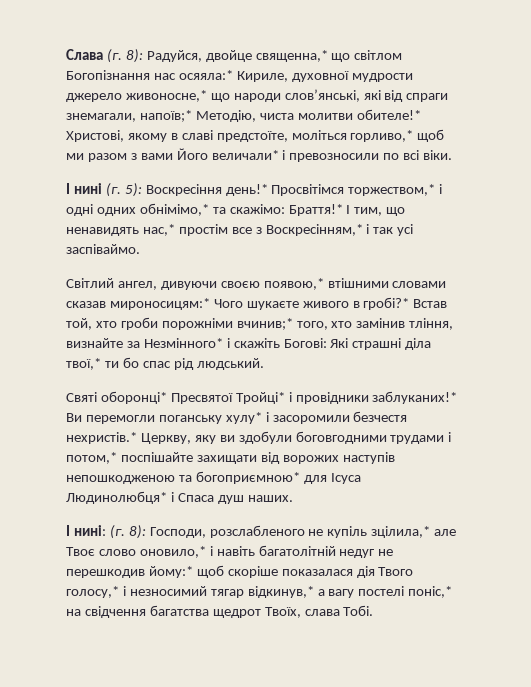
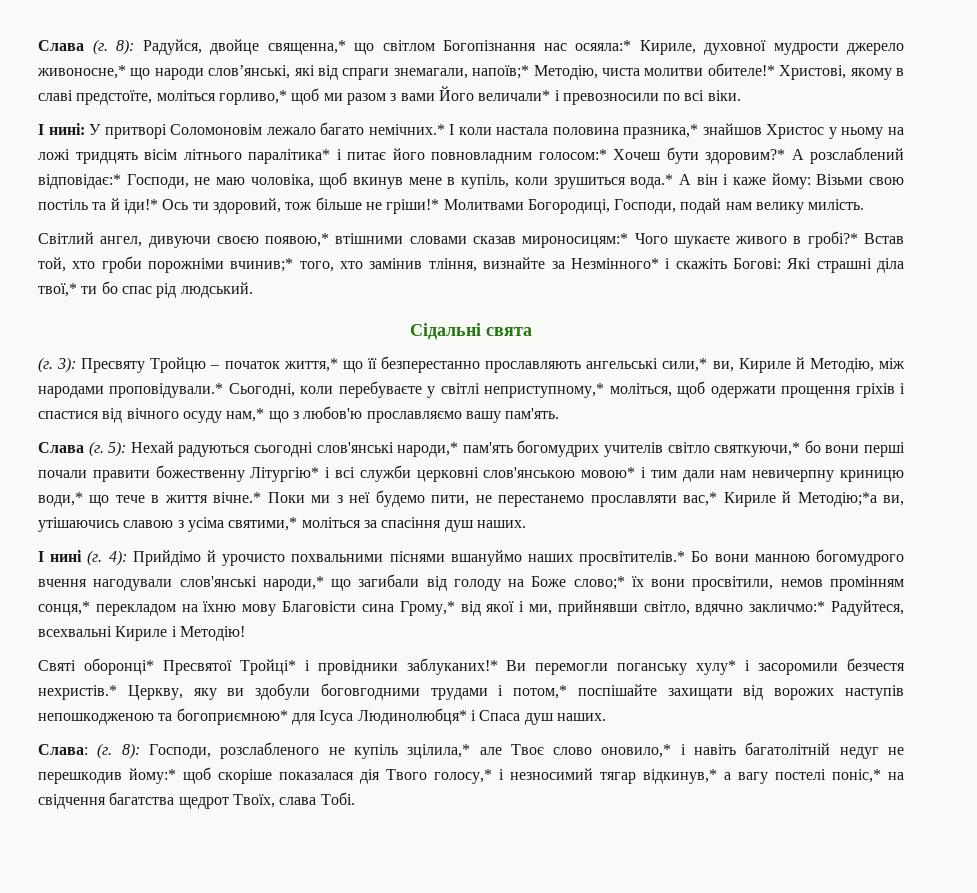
- І нині (г. 5): Воскресіння день!* Просвітімся торжеством,* і одні одних обнімімо,* та скажімо: Браття!* І тим, що ненавидять нас,* простім все з Воскресінням,* і так усі заспіваймо.
+ І нині: У притворі Соломоновім лежало багато немічних.* І коли настала половина празника,* знайшов Христос у ньому на ложі тридцять вісім літнього паралітика* і питає його повновладним голосом:* Хочеш бути здоровим?* А розслаблений відповідає:* Господи, не маю чоловіка, щоб вкинув мене в купіль, коли зрушиться вода.* А він і каже йому: Візьми свою постіль та й іди!* Ось ти здоровий, тож більше не гріши!* Молитвами Богородиці, Господи, подай нам велику милість.
+ Сідальні свята
+ (г. 3): Пресвяту Тройцю – початок життя,* що її безперестанно прославляють ангельські сили,* ви, Кириле й Методію, між народами проповідували.* Сьогодні, коли перебуваєте у світлі неприступному,* моліться, щоб одержати прощення гріхів і спастися від вічного осуду нам,* що з любов'ю прославляємо вашу пам'ять.
+ Слава (г. 5): Нехай радуються сьогодні слов'янські народи,* пам'ять богомудрих учителів світло святкуючи,* бо вони перші почали правити божественну Літургію* і всі служби церковні слов'янською мовою* і тим дали нам невичерпну криницю води,* що тече в життя вічне.* Поки ми з неї будемо пити, не перестанемо прославляти вас,* Кириле й Методію;*а ви, утішаючись славою з усіма святими,* моліться за спасіння душ наших.
+ І нині (г. 4): Прийдімо й урочисто похвальними піснями вшануймо наших просвітителів.* Бо вони манною богомудрого вчення нагодували слов'янські народи,* що загибали від голоду на Боже слово;* їх вони просвітили, немов промінням сонця,* перекладом на їхню мову Благовісти сина Грому,* від якої і ми, прийнявши світло, вдячно закличмо:* Радуйтеся, всехвальні Кириле і Методію!
- І нині: (г. 8): Господи, розслабленого не купіль зцілила,* але Твоє слово оновило,* і навіть багатолітній недуг не перешкодив йому:* щоб скоріше показалася дія Твого голосу,* і незносимий тягар відкинув,* а вагу постелі поніс,* на свідчення багатства щедрот Твоїх, слава Тобі.
+ Слава: (г. 8): Господи, розслабленого не купіль зцілила,* але Твоє слово оновило,* і навіть багатолітній недуг не перешкодив йому:* щоб скоріше показалася дія Твого голосу,* і незносимий тягар відкинув,* а вагу постелі поніс,* на свідчення багатства щедрот Твоїх, слава Тобі.

